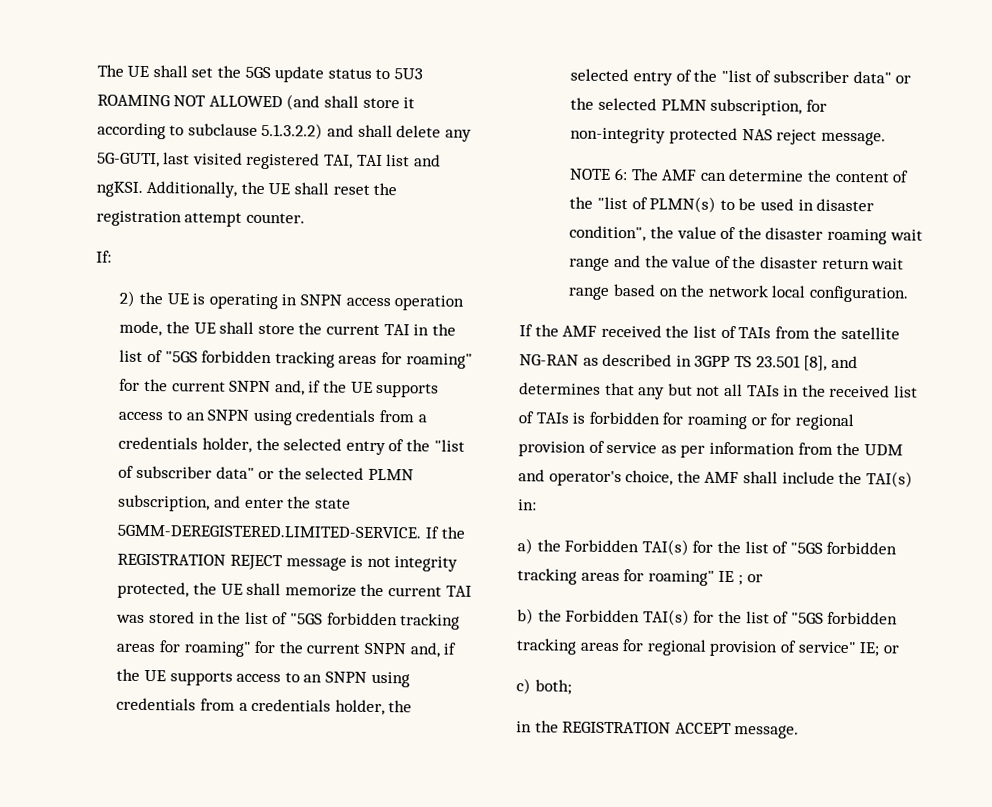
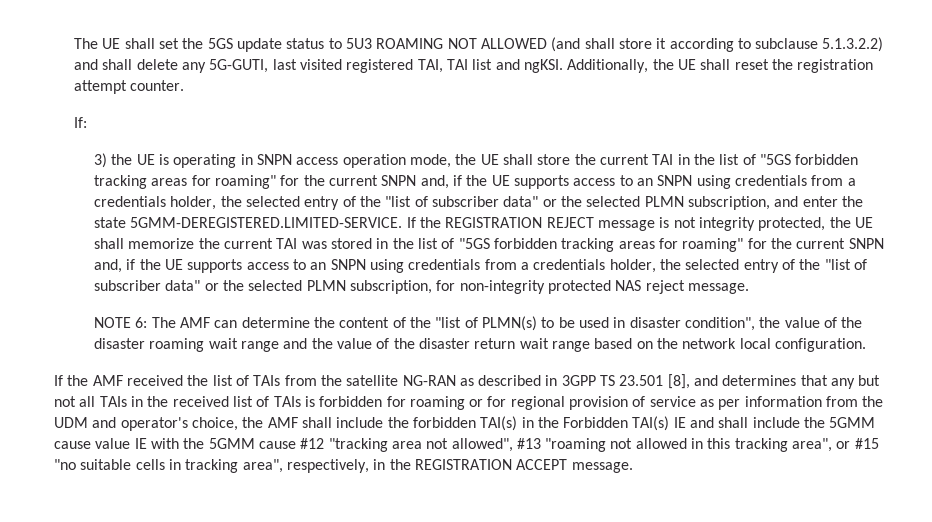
- 2) the UE is operating in SNPN access operation mode, the UE shall store the current TAI in the list of "5GS forbidden tracking areas for roaming" for the current SNPN and, if the UE supports access to an SNPN using credentials from a credentials holder, the selected entry of the "list of subscriber data" or the selected PLMN subscription, and enter the state 5GMM-DEREGISTERED.LIMITED-SERVICE. If the REGISTRATION REJECT message is not integrity protected, the UE shall memorize the current TAI was stored in the list of "5GS forbidden tracking areas for roaming" for the current SNPN and, if the UE supports access to an SNPN using credentials from a credentials holder, the selected entry of the "list of subscriber data" or the selected PLMN subscription, for non-integrity protected NAS reject message.
+ 3) the UE is operating in SNPN access operation mode, the UE shall store the current TAI in the list of "5GS forbidden tracking areas for roaming" for the current SNPN and, if the UE supports access to an SNPN using credentials from a credentials holder, the selected entry of the "list of subscriber data" or the selected PLMN subscription, and enter the state 5GMM-DEREGISTERED.LIMITED-SERVICE. If the REGISTRATION REJECT message is not integrity protected, the UE shall memorize the current TAI was stored in the list of "5GS forbidden tracking areas for roaming" for the current SNPN and, if the UE supports access to an SNPN using credentials from a credentials holder, the selected entry of the "list of subscriber data" or the selected PLMN subscription, for non-integrity protected NAS reject message.
- If the AMF received the list of TAIs from the satellite NG-RAN as described in 3GPP TS 23.501 [8], and determines that any but not all TAIs in the received list of TAIs is forbidden for roaming or for regional provision of service as per information from the UDM and operator's choice, the AMF shall include the TAI(s) in:
- a) the Forbidden TAI(s) for the list of "5GS forbidden tracking areas for roaming" IE ; or
- b) the Forbidden TAI(s) for the list of "5GS forbidden tracking areas for regional provision of service" IE; or
- c) both;
- in the REGISTRATION ACCEPT message.
+ If the AMF received the list of TAIs from the satellite NG-RAN as described in 3GPP TS 23.501 [8], and determines that any but not all TAIs in the received list of TAIs is forbidden for roaming or for regional provision of service as per information from the UDM and operator's choice, the AMF shall include the forbidden TAI(s) in the Forbidden TAI(s) IE and shall include the 5GMM cause value IE with the 5GMM cause #12 "tracking area not allowed", #13 "roaming not allowed in this tracking area", or #15 "no suitable cells in tracking area", respectively, in the REGISTRATION ACCEPT message.

